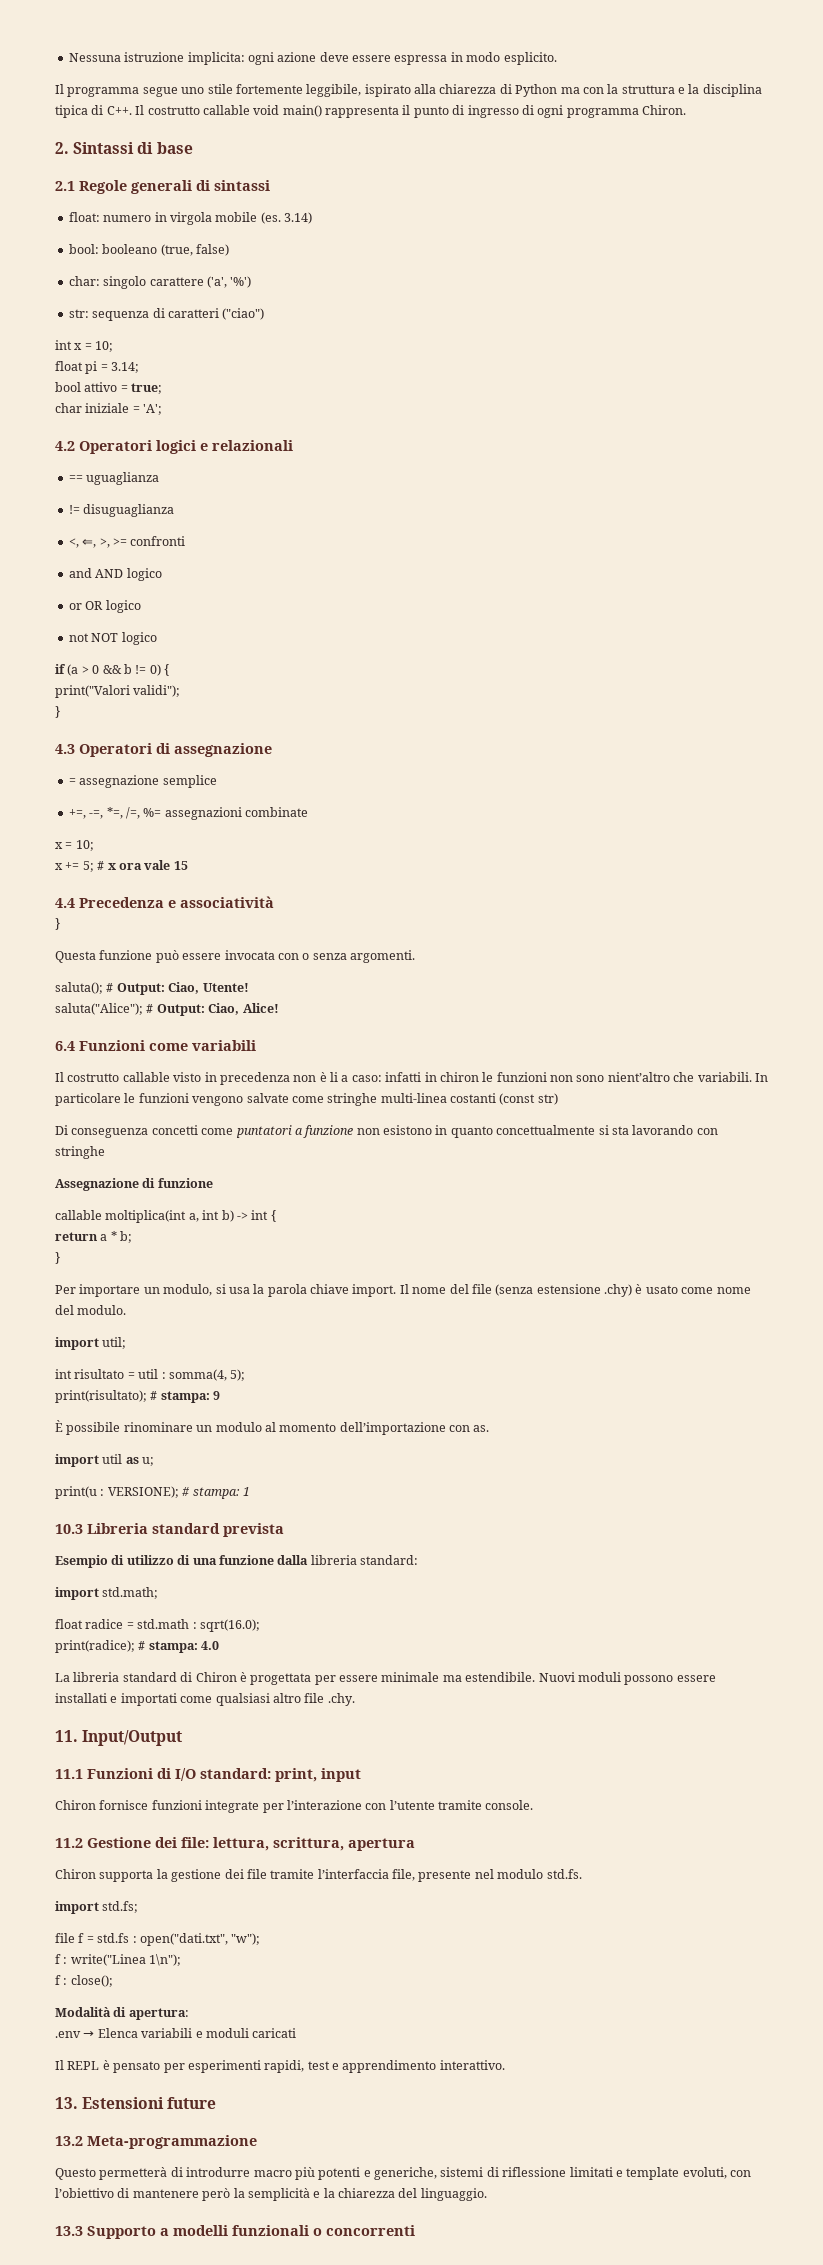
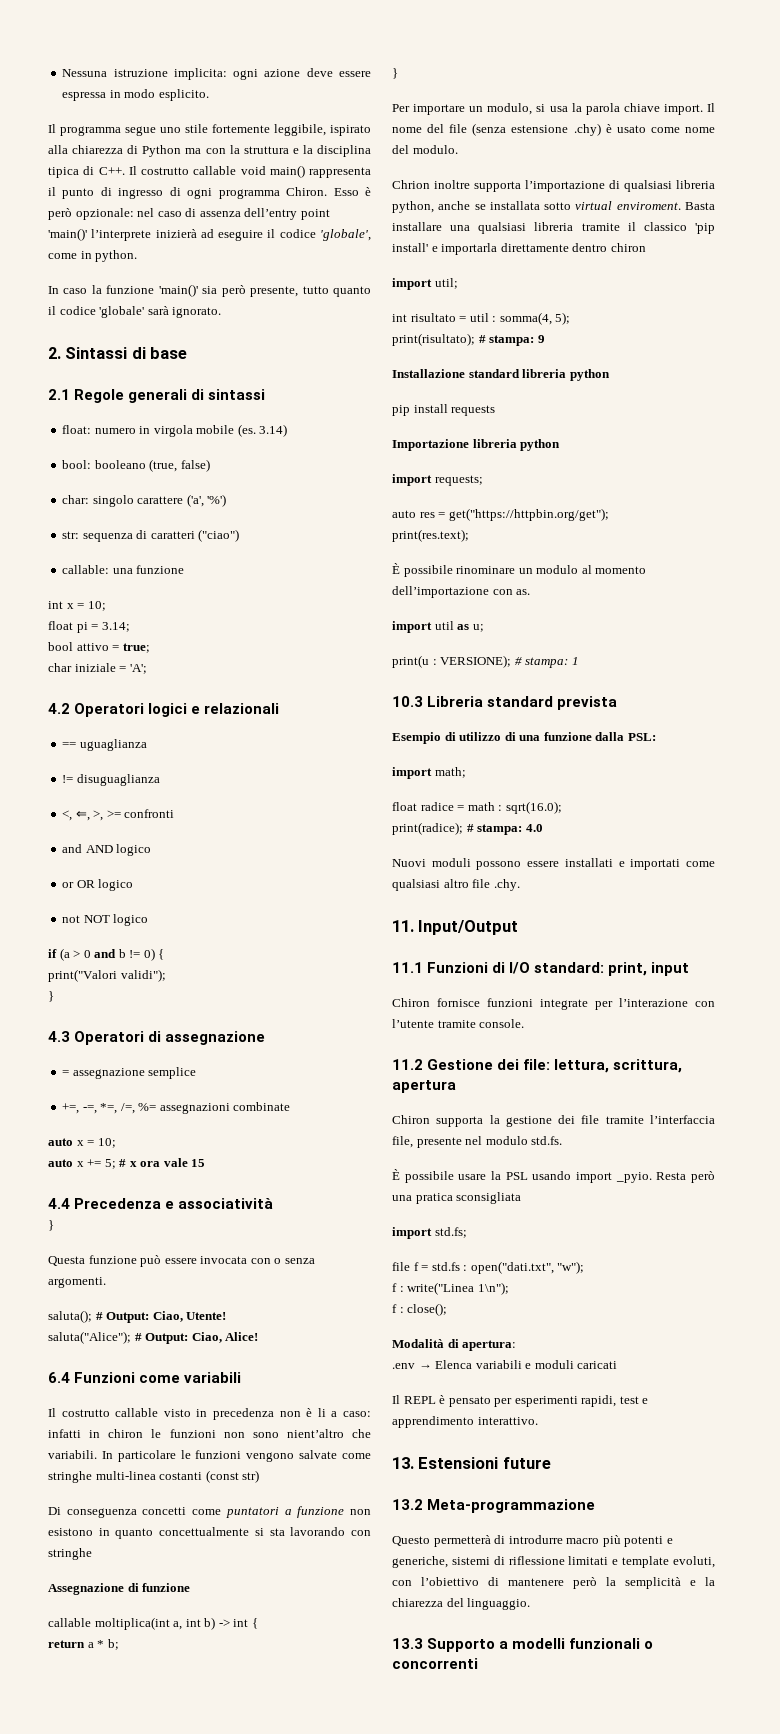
+ Esso è però opzionale: nel caso di assenza dell’entry point 'main()' l’interprete inizierà ad eseguire il codice 'globale', come in python.
+ In caso la funzione 'main()' sia però presente, tutto quanto il codice 'globale' sarà ignorato.
+ callable: una funzione
- if (a > 0 && b != 0) {
+ if (a > 0 and b != 0) {
  +=, -=, *=, /=, %= assegnazioni combinate
- x = 10;
- x += 5; # x ora vale 15
+ auto x = 10;
+ auto x += 5; # x ora vale 15
+ Chrion inoltre supporta l’importazione di qualsiasi libreria python, anche se installata sotto virtual enviroment. Basta installare una qualsiasi libreria tramite il classico 'pip install' e importarla direttamente dentro chiron
+ Installazione standard libreria python
+ pip install requests
+ Importazione libreria python
+ import requests;
+ auto res = get("https://httpbin.org/get");
+ print(res.text);
- Esempio di utilizzo di una funzione dalla libreria standard:
- import std.math;
+ Esempio di utilizzo di una funzione dalla PSL:
+ import math;
- float radice = std.math : sqrt(16.0);
+ float radice = math : sqrt(16.0);
- La libreria standard di Chiron è progettata per essere minimale ma estendibile.
+ È possibile usare la PSL usando import _pyio. Resta però una pratica sconsigliata

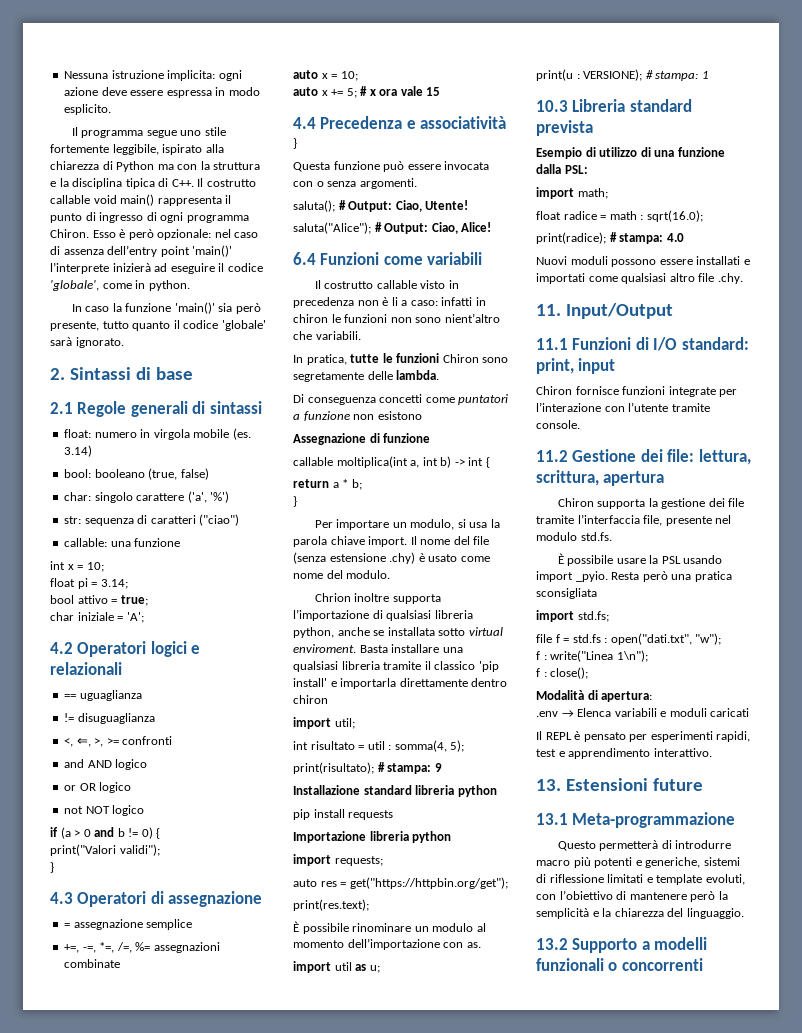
- Il costrutto callable visto in precedenza non è li a caso: infatti in chiron le funzioni non sono nient’altro che variabili. In particolare le funzioni vengono salvate come stringhe multi-linea costanti (const str)
+ Il costrutto callable visto in precedenza non è li a caso: infatti in chiron le funzioni non sono nient’altro che variabili.
+ In pratica, tutte le funzioni Chiron sono segretamente delle lambda.
- Di conseguenza concetti come puntatori a funzione non esistono in quanto concettualmente si sta lavorando con stringhe
+ Di conseguenza concetti come puntatori a funzione non esistono
- 13.2 Meta-programmazione
+ 13.1 Meta-programmazione
- 13.3 Supporto a modelli funzionali o concorrenti
+ 13.2 Supporto a modelli funzionali o concorrenti

